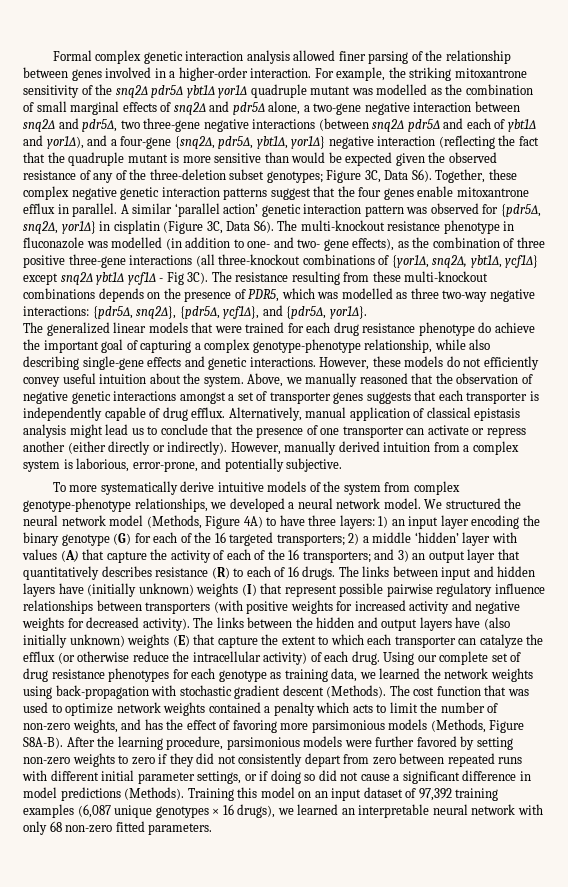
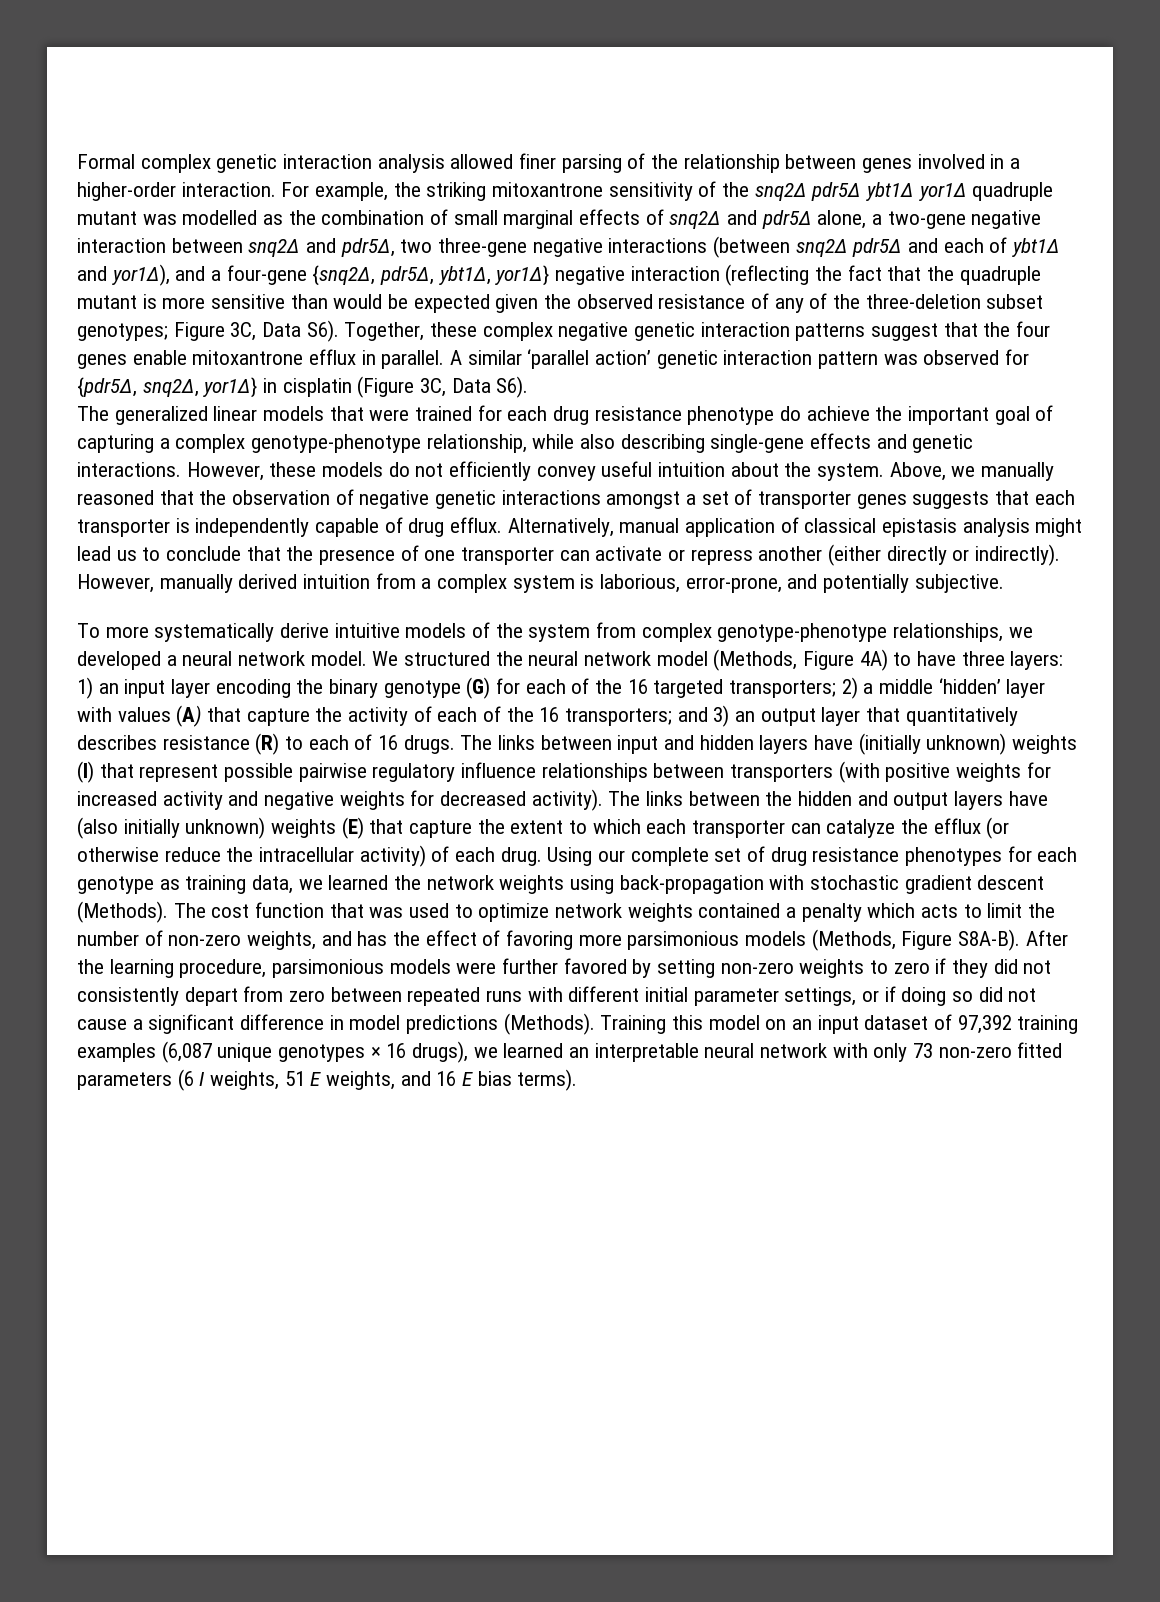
- A similar ‘parallel action’ genetic interaction pattern was observed for {pdr5∆, snq2∆, yor1∆} in cisplatin (Figure 3C, Data S6). The multi-knockout resistance phenotype in fluconazole was modelled (in addition to one- and two- gene effects), as the combination of three positive three-gene interactions (all three-knockout combinations of {yor1∆, snq2∆, ybt1∆, ycf1∆} except snq2∆ ybt1∆ ycf1∆ - Fig 3C). The resistance resulting from these multi-knockout combinations depends on the presence of PDR5, which was modelled as three two-way negative interactions: {pdr5∆, snq2∆}, {pdr5∆, ycf1∆}, and {pdr5∆, yor1∆}.
+ A similar ‘parallel action’ genetic interaction pattern was observed for {pdr5∆, snq2∆, yor1∆} in cisplatin (Figure 3C, Data S6).
- Training this model on an input dataset of 97,392 training examples (6,087 unique genotypes × 16 drugs), we learned an interpretable neural network with only 68 non-zero fitted parameters.
+ Training this model on an input dataset of 97,392 training examples (6,087 unique genotypes × 16 drugs), we learned an interpretable neural network with only 73 non-zero fitted parameters (6 I weights, 51 E weights, and 16 E bias terms).

